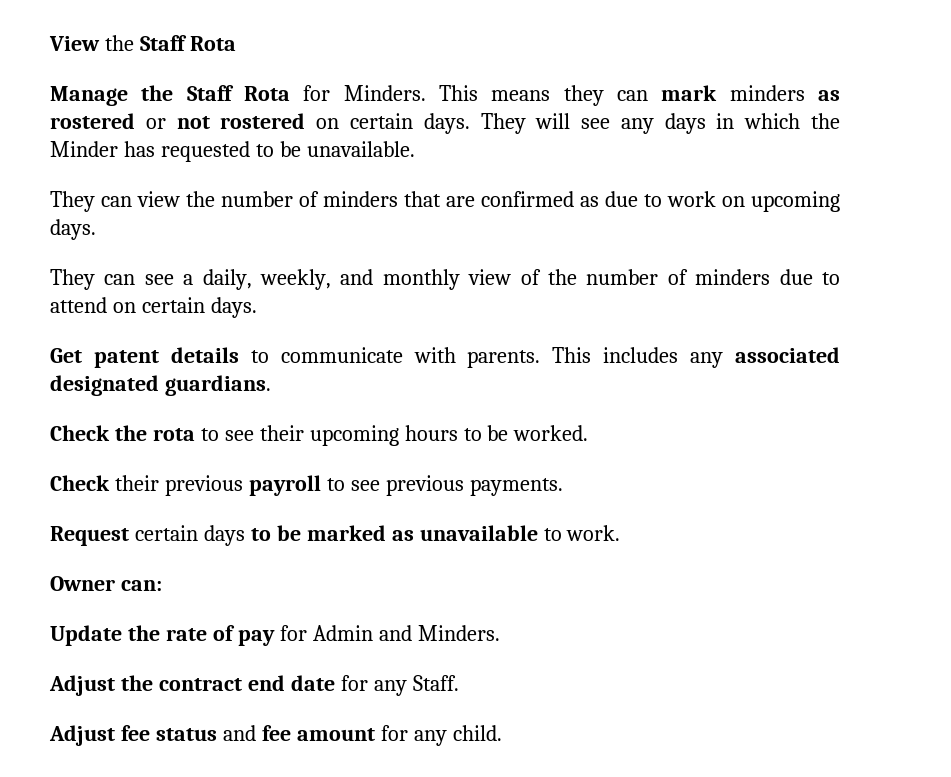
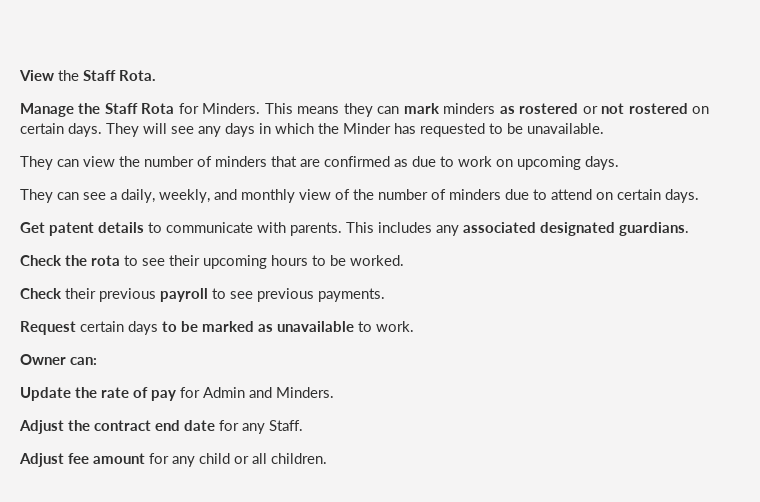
- View the Staff Rota
+ View the Staff Rota.
- Adjust fee status and fee amount for any child.
+ Adjust fee amount for any child or all children.

